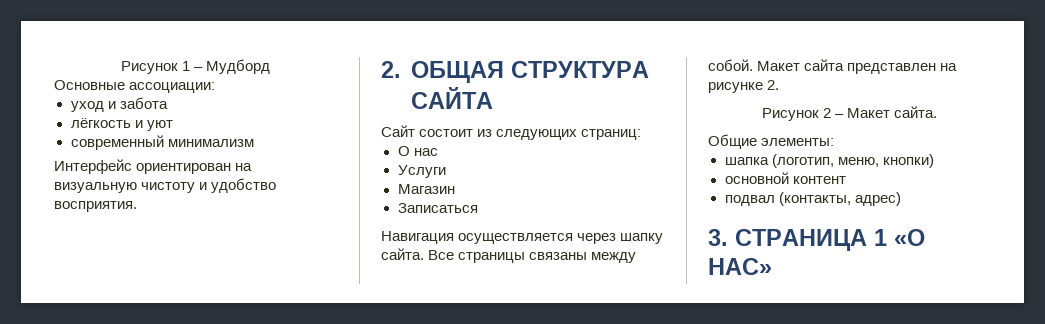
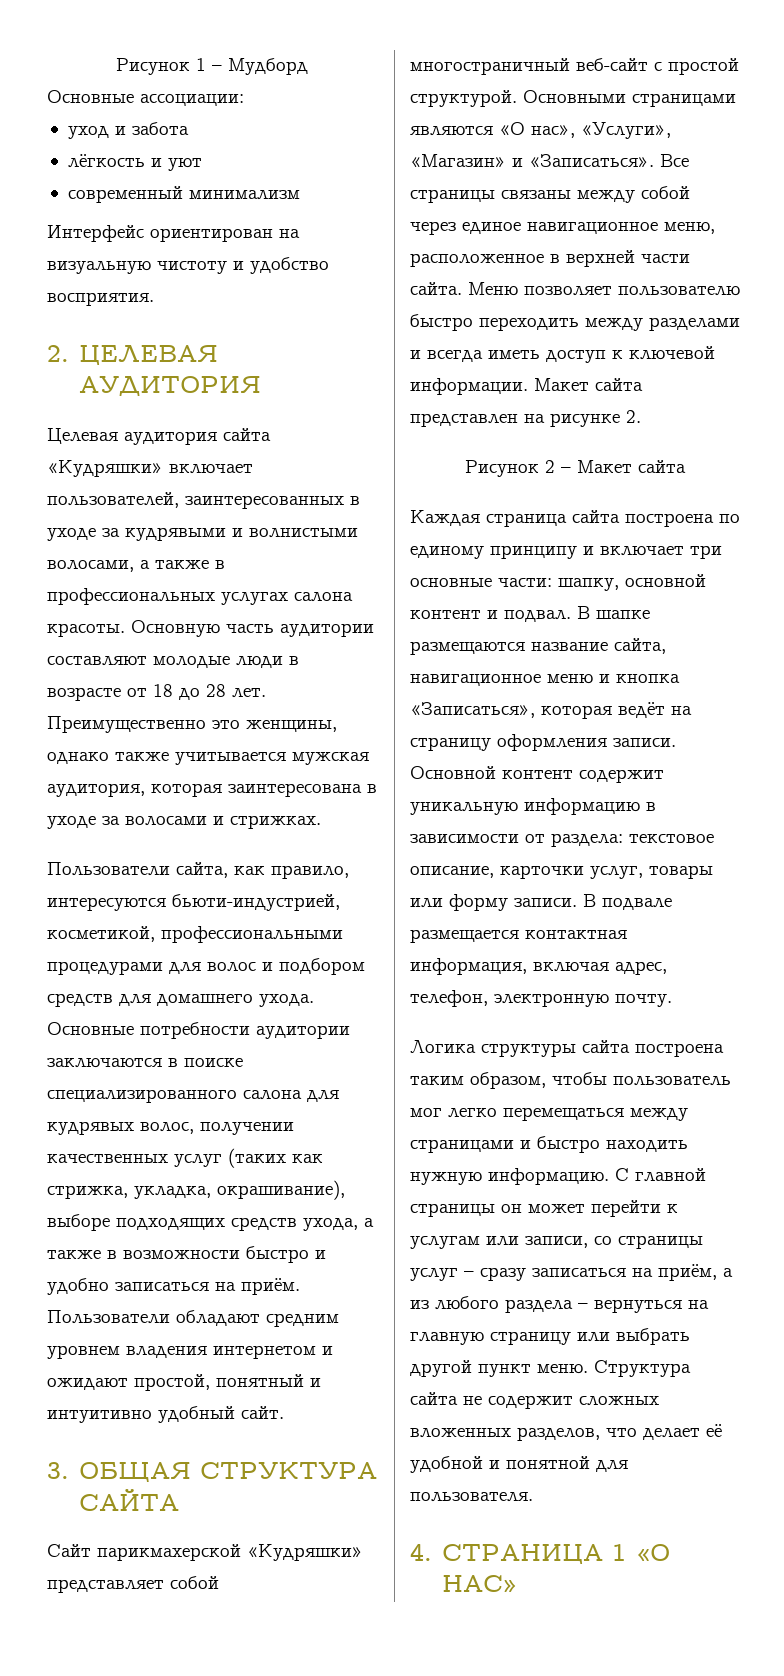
- 2. ОБЩАЯ СТРУКТУРА САЙТА
- Сайт состоит из следующих страниц:
- О нас
- Услуги
- Магазин
- Записаться
- Навигация осуществляется через шапку сайта. Все страницы связаны между собой.
+ 2. ЦЕЛЕВАЯ АУДИТОРИЯ
+ Целевая аудитория сайта «Кудряшки» включает пользователей, заинтересованных в уходе за кудрявыми и волнистыми волосами, а также в профессиональных услугах салона красоты. Основную часть аудитории составляют молодые люди в возрасте от 18 до 28 лет. Преимущественно это женщины, однако также учитывается мужская аудитория, которая заинтересована в уходе за волосами и стрижках.
+ Пользователи сайта, как правило, интересуются бьюти-индустрией, косметикой, профессиональными процедурами для волос и подбором средств для домашнего ухода. Основные потребности аудитории заключаются в поиске специализированного салона для кудрявых волос, получении качественных услуг (таких как стрижка, укладка, окрашивание), выборе подходящих средств ухода, а также в возможности быстро и удобно записаться на приём. Пользователи обладают средним уровнем владения интернетом и ожидают простой, понятный и интуитивно удобный сайт.
+ 3. ОБЩАЯ СТРУКТУРА САЙТА
+ Сайт парикмахерской «Кудряшки» представляет собой многостраничный веб-сайт с простой структурой. Основными страницами являются «О нас», «Услуги», «Магазин» и «Записаться». Все страницы связаны между собой через единое навигационное меню, расположенное в верхней части сайта. Меню позволяет пользователю быстро переходить между разделами и всегда иметь доступ к ключевой информации.
- Рисунок 2 – Макет сайта.
- Общие элементы:
- шапка (логотип, меню, кнопки)
- основной контент
- подвал (контакты, адрес)
- 3. СТРАНИЦА 1 «О НАС»
+ Рисунок 2 – Макет сайта
+ Каждая страница сайта построена по единому принципу и включает три основные части: шапку, основной контент и подвал. В шапке размещаются название сайта, навигационное меню и кнопка «Записаться», которая ведёт на страницу оформления записи. Основной контент содержит уникальную информацию в зависимости от раздела: текстовое описание, карточки услуг, товары или форму записи. В подвале размещается контактная информация, включая адрес, телефон, электронную почту.
+ Логика структуры сайта построена таким образом, чтобы пользователь мог легко перемещаться между страницами и быстро находить нужную информацию. С главной страницы он может перейти к услугам или записи, со страницы услуг – сразу записаться на приём, а из любого раздела – вернуться на главную страницу или выбрать другой пункт меню. Структура сайта не содержит сложных вложенных разделов, что делает её удобной и понятной для пользователя.
+ 4. СТРАНИЦА 1 «О НАС»

